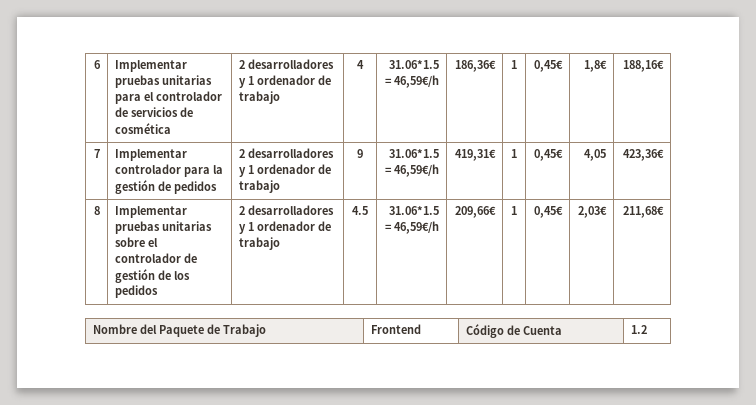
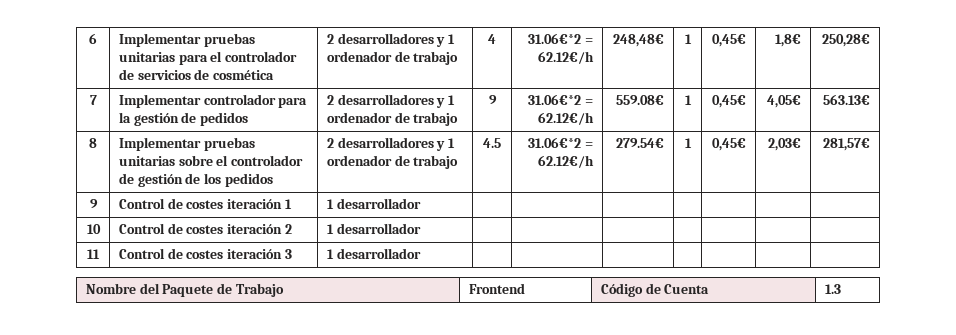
- 6 | Implementar pruebas unitarias para el controlador de servicios de cosmética | 2 desarrolladores y 1 ordenador de trabajo | 4 | 31.06*1.5 = 46,59€/h | 186,36€ | 1 | 0,45€ | 1,8€ | 188,16€
+ 6 | Implementar pruebas unitarias para el controlador de servicios de cosmética | 2 desarrolladores y 1 ordenador de trabajo | 4 | 31.06€*2 = 62.12€/h | 248,48€ | 1 | 0,45€ | 1,8€ | 250,28€
- 7 | Implementar controlador para la gestión de pedidos | 2 desarrolladores y 1 ordenador de trabajo | 9 | 31.06*1.5 = 46,59€/h | 419,31€ | 1 | 0,45€ | 4,05 | 423,36€
+ 7 | Implementar controlador para la gestión de pedidos | 2 desarrolladores y 1 ordenador de trabajo | 9 | 31.06€*2 = 62.12€/h | 559.08€ | 1 | 0,45€ | 4,05€ | 563.13€
- 8 | Implementar pruebas unitarias sobre el controlador de gestión de los pedidos | 2 desarrolladores y 1 ordenador de trabajo | 4.5 | 31.06*1.5 = 46,59€/h | 209,66€ | 1 | 0,45€ | 2,03€ | 211,68€
+ 8 | Implementar pruebas unitarias sobre el controlador de gestión de los pedidos | 2 desarrolladores y 1 ordenador de trabajo | 4.5 | 31.06€*2 = 62.12€/h | 279.54€ | 1 | 0,45€ | 2,03€ | 281,57€
+ 9 | Control de costes iteración 1 | 1 desarrollador | | | | | | |
+ 10 | Control de costes iteración 2 | 1 desarrollador | | | | | | |
+ 11 | Control de costes iteración 3 | 1 desarrollador | | | | | | |
- Nombre del Paquete de Trabajo | Frontend | Código de Cuenta | 1.2
+ Nombre del Paquete de Trabajo | Frontend | Código de Cuenta | 1.3

